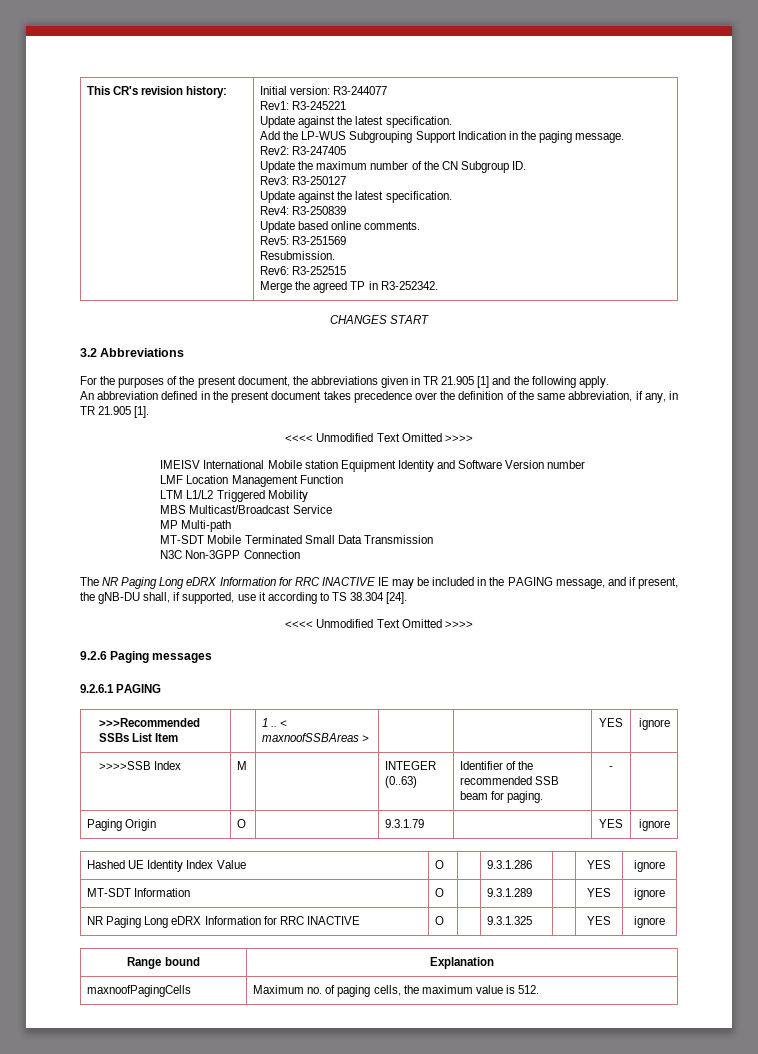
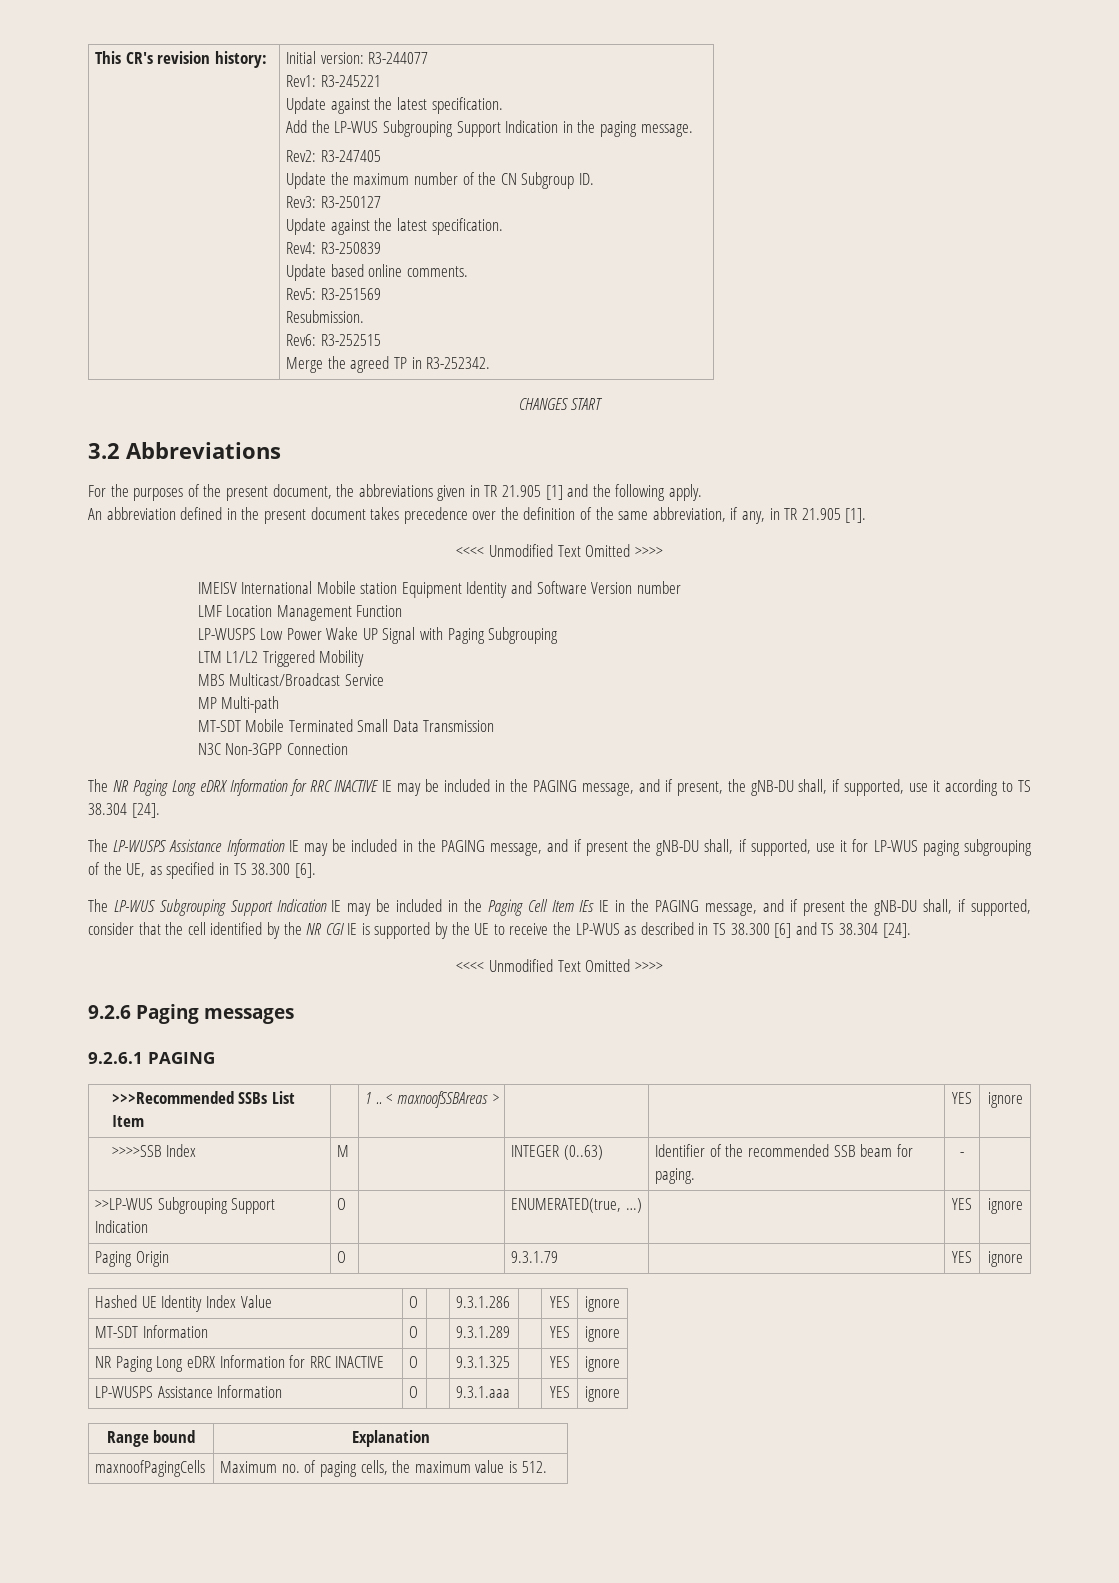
+ LP-WUSPS Low Power Wake UP Signal with Paging Subgrouping
+ The LP-WUSPS Assistance Information IE may be included in the PAGING message, and if present the gNB-DU shall, if supported, use it for LP-WUS paging subgrouping of the UE, as specified in TS 38.300 [6].
+ The LP-WUS Subgrouping Support Indication IE may be included in the Paging Cell Item IEs IE in the PAGING message, and if present the gNB-DU shall, if supported, consider that the cell identified by the NR CGI IE is supported by the UE to receive the LP-WUS as described in TS 38.300 [6] and TS 38.304 [24].
+ >>LP-WUS Subgrouping Support Indication | O | | ENUMERATED(true, …) | | YES | ignore
+ LP-WUSPS Assistance Information | O | | 9.3.1.aaa | | YES | ignore

